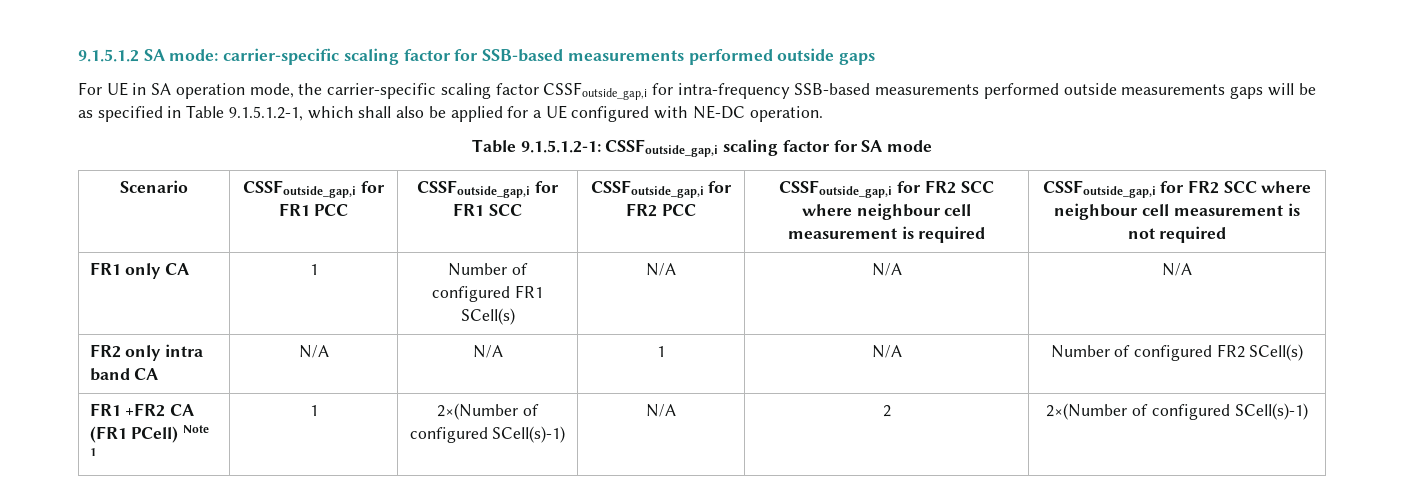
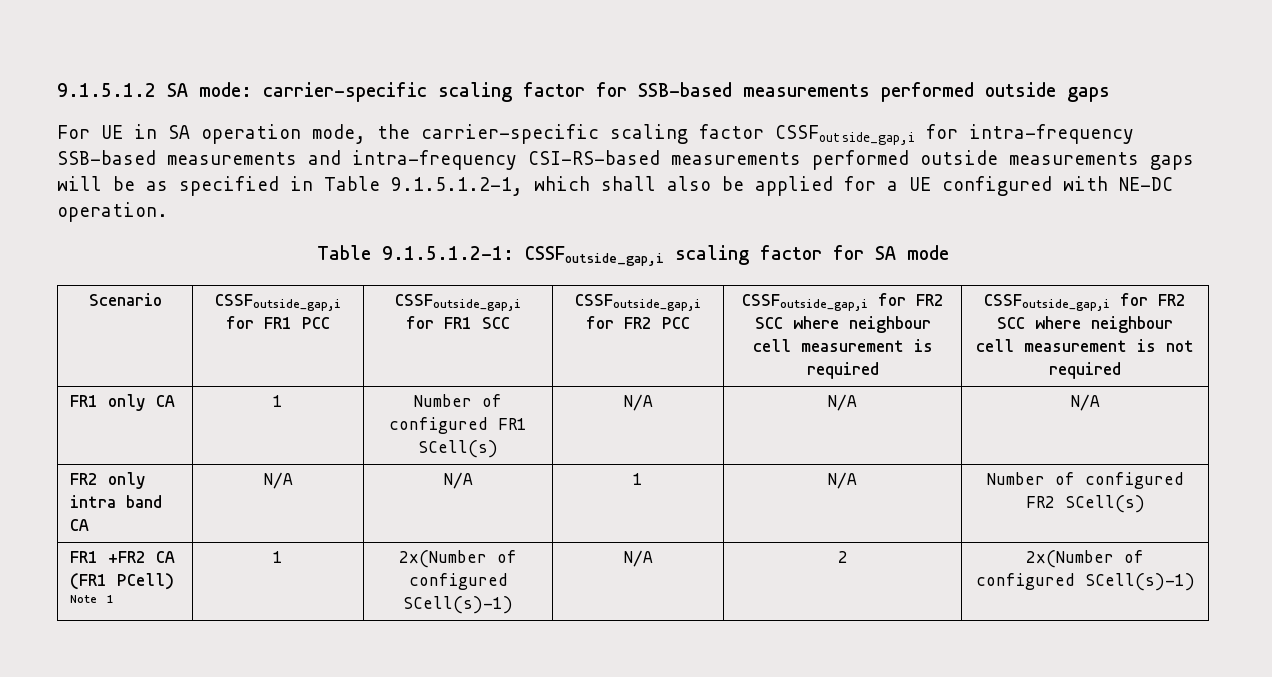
- For UE in SA operation mode, the carrier-specific scaling factor CSSFoutside_gap,i for intra-frequency SSB-based measurements performed outside measurements gaps will be as specified in Table 9.1.5.1.2-1, which shall also be applied for a UE configured with NE-DC operation.
+ For UE in SA operation mode, the carrier-specific scaling factor CSSFoutside_gap,i for intra-frequency SSB-based measurements and intra-frequency CSI-RS-based measurements performed outside measurements gaps will be as specified in Table 9.1.5.1.2-1, which shall also be applied for a UE configured with NE-DC operation.

